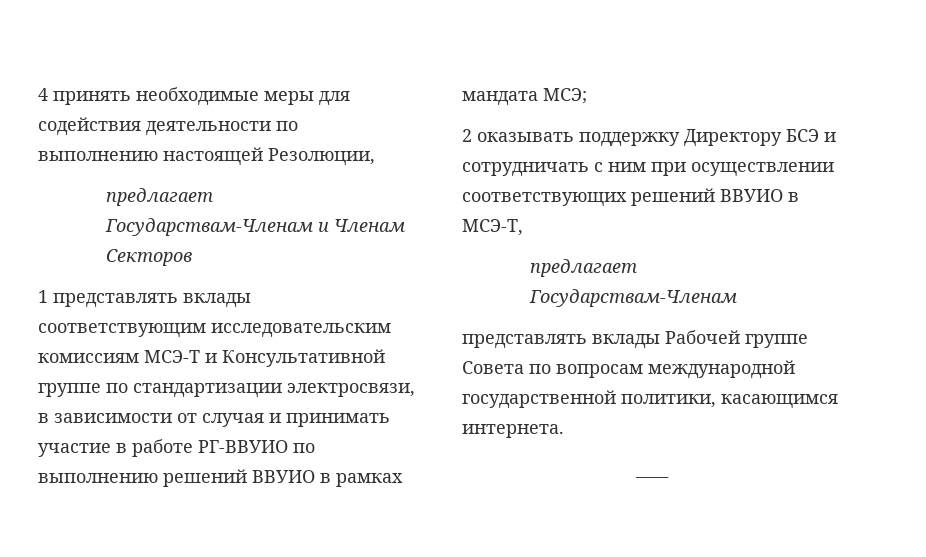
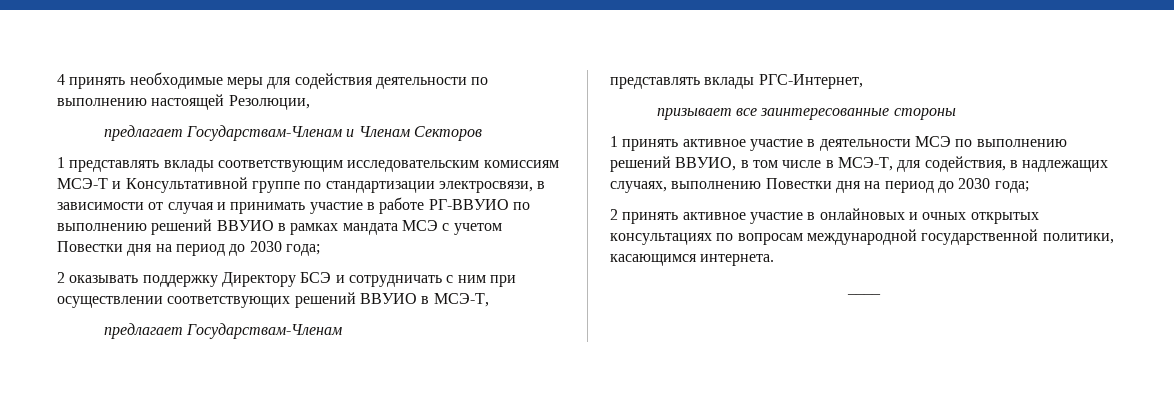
- 1 представлять вклады соответствующим исследовательским комиссиям МСЭ-Т и Консультативной группе по стандартизации электросвязи, в зависимости от случая и принимать участие в работе РГ-ВВУИО по выполнению решений ВВУИО в рамках мандата МСЭ;
+ 1 представлять вклады соответствующим исследовательским комиссиям МСЭ-Т и Консультативной группе по стандартизации электросвязи, в зависимости от случая и принимать участие в работе РГ-ВВУИО по выполнению решений ВВУИО в рамках мандата МСЭ с учетом Повестки дня на период до 2030 года;
- представлять вклады Рабочей группе Совета по вопросам международной государственной политики, касающимся интернета.
+ представлять вклады РГС-Интернет,
+ призывает все заинтересованные стороны
+ 1 принять активное участие в деятельности МСЭ по выполнению решений ВВУИО, в том числе в МСЭ-Т, для содействия, в надлежащих случаях, выполнению Повестки дня на период до 2030 года;
+ 2 принять активное участие в онлайновых и очных открытых консультациях по вопросам международной государственной политики, касающимся интернета.

